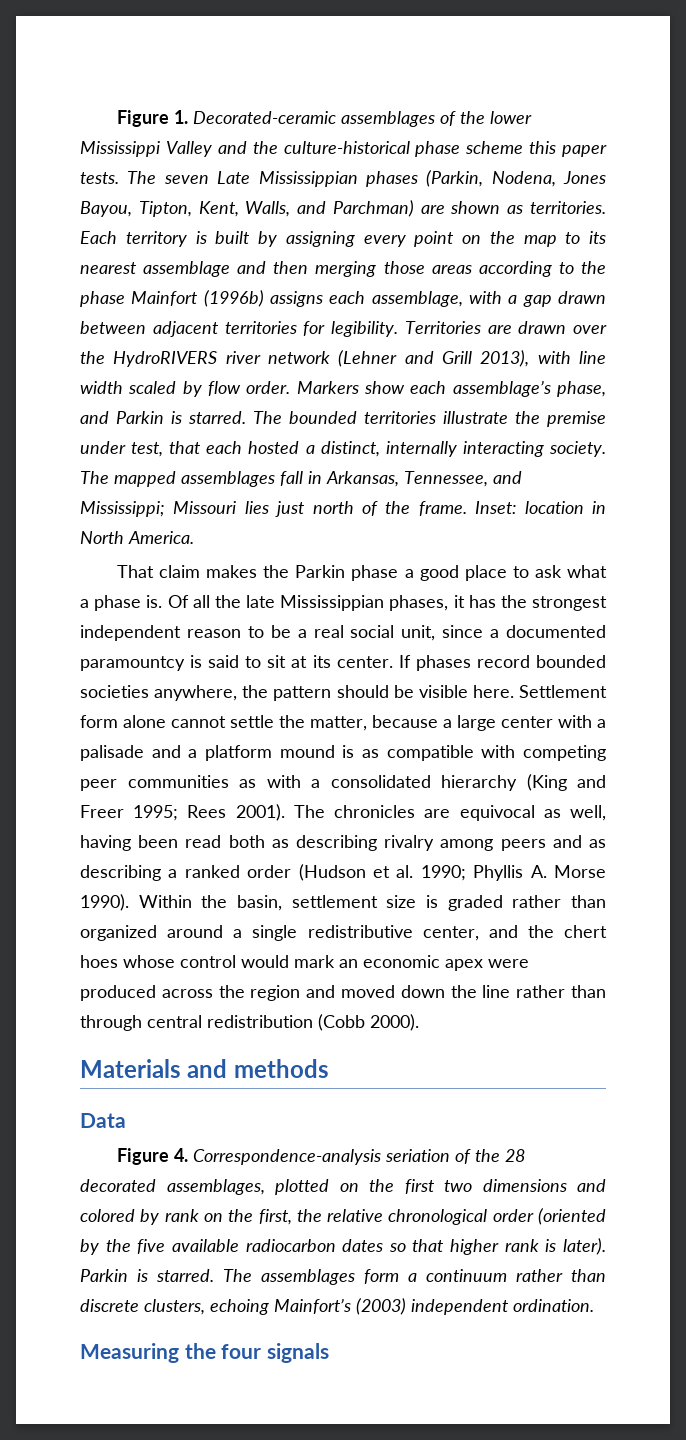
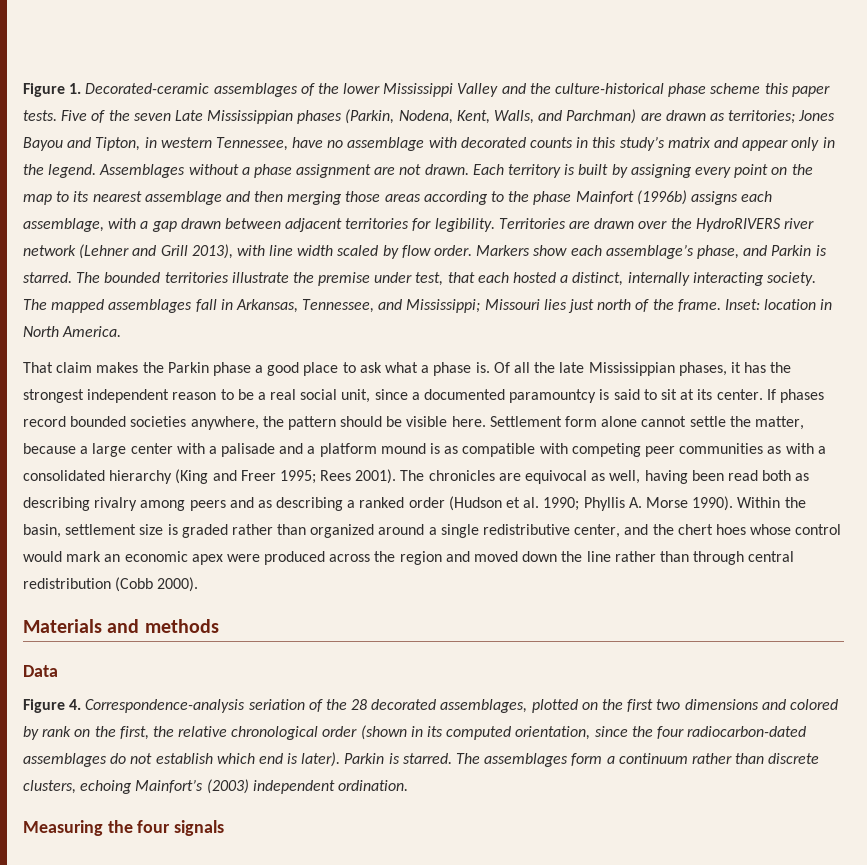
- The seven Late Mississippian phases (Parkin, Nodena, Jones Bayou, Tipton, Kent, Walls, and Parchman) are shown as territories.
+ Five of the seven Late Mississippian phases (Parkin, Nodena, Kent, Walls, and Parchman) are drawn as territories; Jones Bayou and Tipton, in western Tennessee, have no assemblage with decorated counts in this study’s matrix and appear only in the legend. Assemblages without a phase assignment are not drawn.
- Figure 4. Correspondence-analysis seriation of the 28 decorated assemblages, plotted on the first two dimensions and colored by rank on the first, the relative chronological order (oriented by the five available radiocarbon dates so that higher rank is later).
+ Figure 4. Correspondence-analysis seriation of the 28 decorated assemblages, plotted on the first two dimensions and colored by rank on the first, the relative chronological order (shown in its computed orientation, since the four radiocarbon-dated assemblages do not establish which end is later).

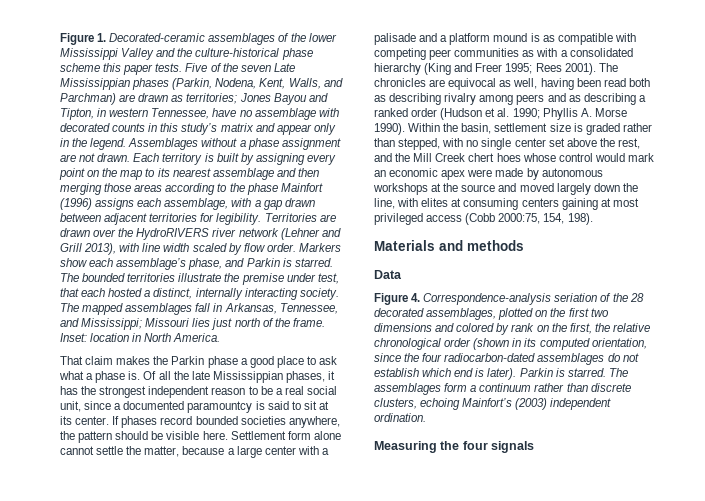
- Each territory is built by assigning every point on the map to its nearest assemblage and then merging those areas according to the phase Mainfort (1996b) assigns each assemblage, with a gap drawn between adjacent territories for legibility.
+ Each territory is built by assigning every point on the map to its nearest assemblage and then merging those areas according to the phase Mainfort (1996) assigns each assemblage, with a gap drawn between adjacent territories for legibility.
- Within the basin, settlement size is graded rather than organized around a single redistributive center, and the chert hoes whose control would mark an economic apex were produced across the region and moved down the line rather than through central redistribution (Cobb 2000).
+ Within the basin, settlement size is graded rather than stepped, with no single center set above the rest, and the Mill Creek chert hoes whose control would mark an economic apex were made by autonomous workshops at the source and moved largely down the line, with elites at consuming centers gaining at most privileged access (Cobb 2000:75, 154, 198).

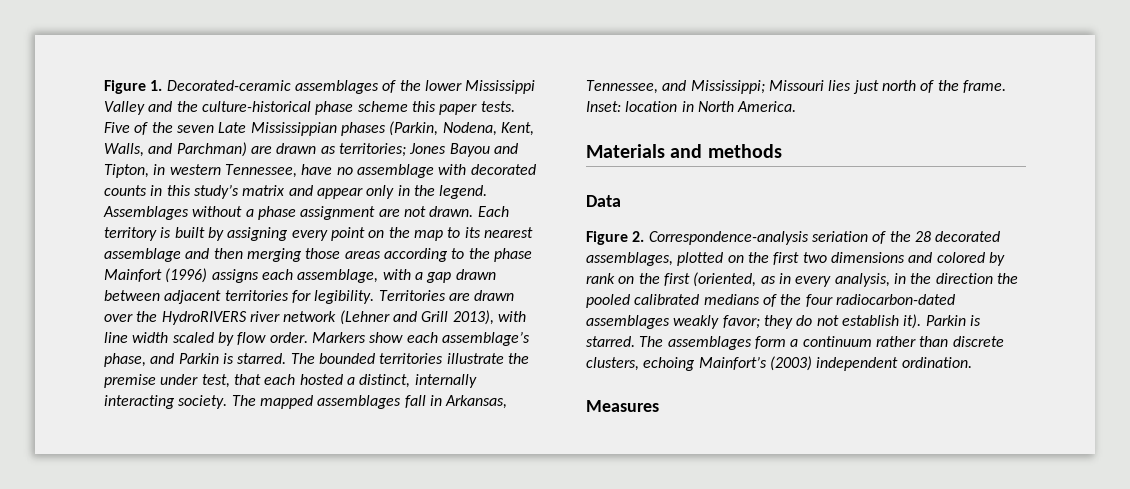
- That claim makes the Parkin phase a good place to ask what a phase is. Of all the late Mississippian phases, it has the strongest independent reason to be a real social unit, since a documented paramountcy is said to sit at its center. If phases record bounded societies anywhere, the pattern should be visible here. Settlement form alone cannot settle the matter, because a large center with a palisade and a platform mound is as compatible with competing peer communities as with a consolidated hierarchy (King and Freer 1995; Rees 2001). The chronicles are equivocal as well, having been read both as describing rivalry among peers and as describing a ranked order (Hudson et al. 1990; Phyllis A. Morse 1990). Within the basin, settlement size is graded rather than stepped, with no single center set above the rest, and the Mill Creek chert hoes whose control would mark an economic apex were made by autonomous workshops at the source and moved largely down the line, with elites at consuming centers gaining at most privileged access (Cobb 2000:75, 154, 198).
- Figure 4. Correspondence-analysis seriation of the 28 decorated assemblages, plotted on the first two dimensions and colored by rank on the first, the relative chronological order (shown in its computed orientation, since the four radiocarbon-dated assemblages do not establish which end is later).
+ Figure 2. Correspondence-analysis seriation of the 28 decorated assemblages, plotted on the first two dimensions and colored by rank on the first (oriented, as in every analysis, in the direction the pooled calibrated medians of the four radiocarbon-dated assemblages weakly favor; they do not establish it).
- Measuring the four signals
+ Measures

